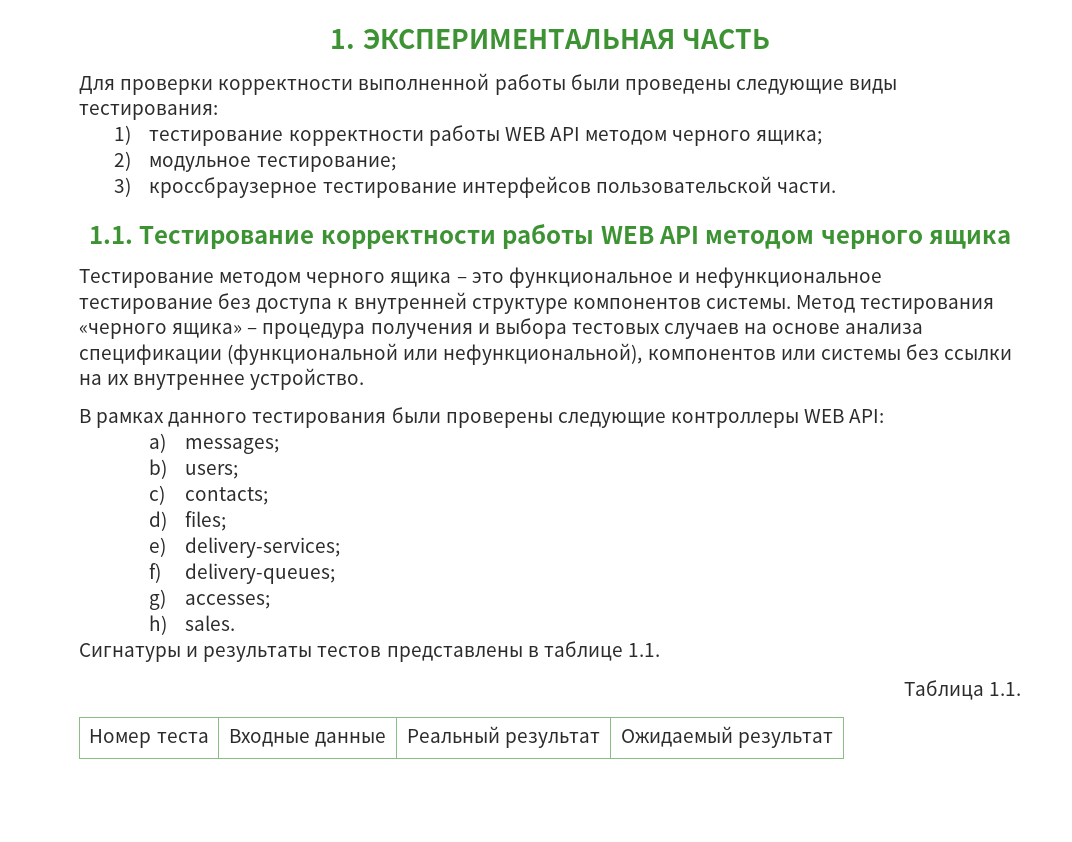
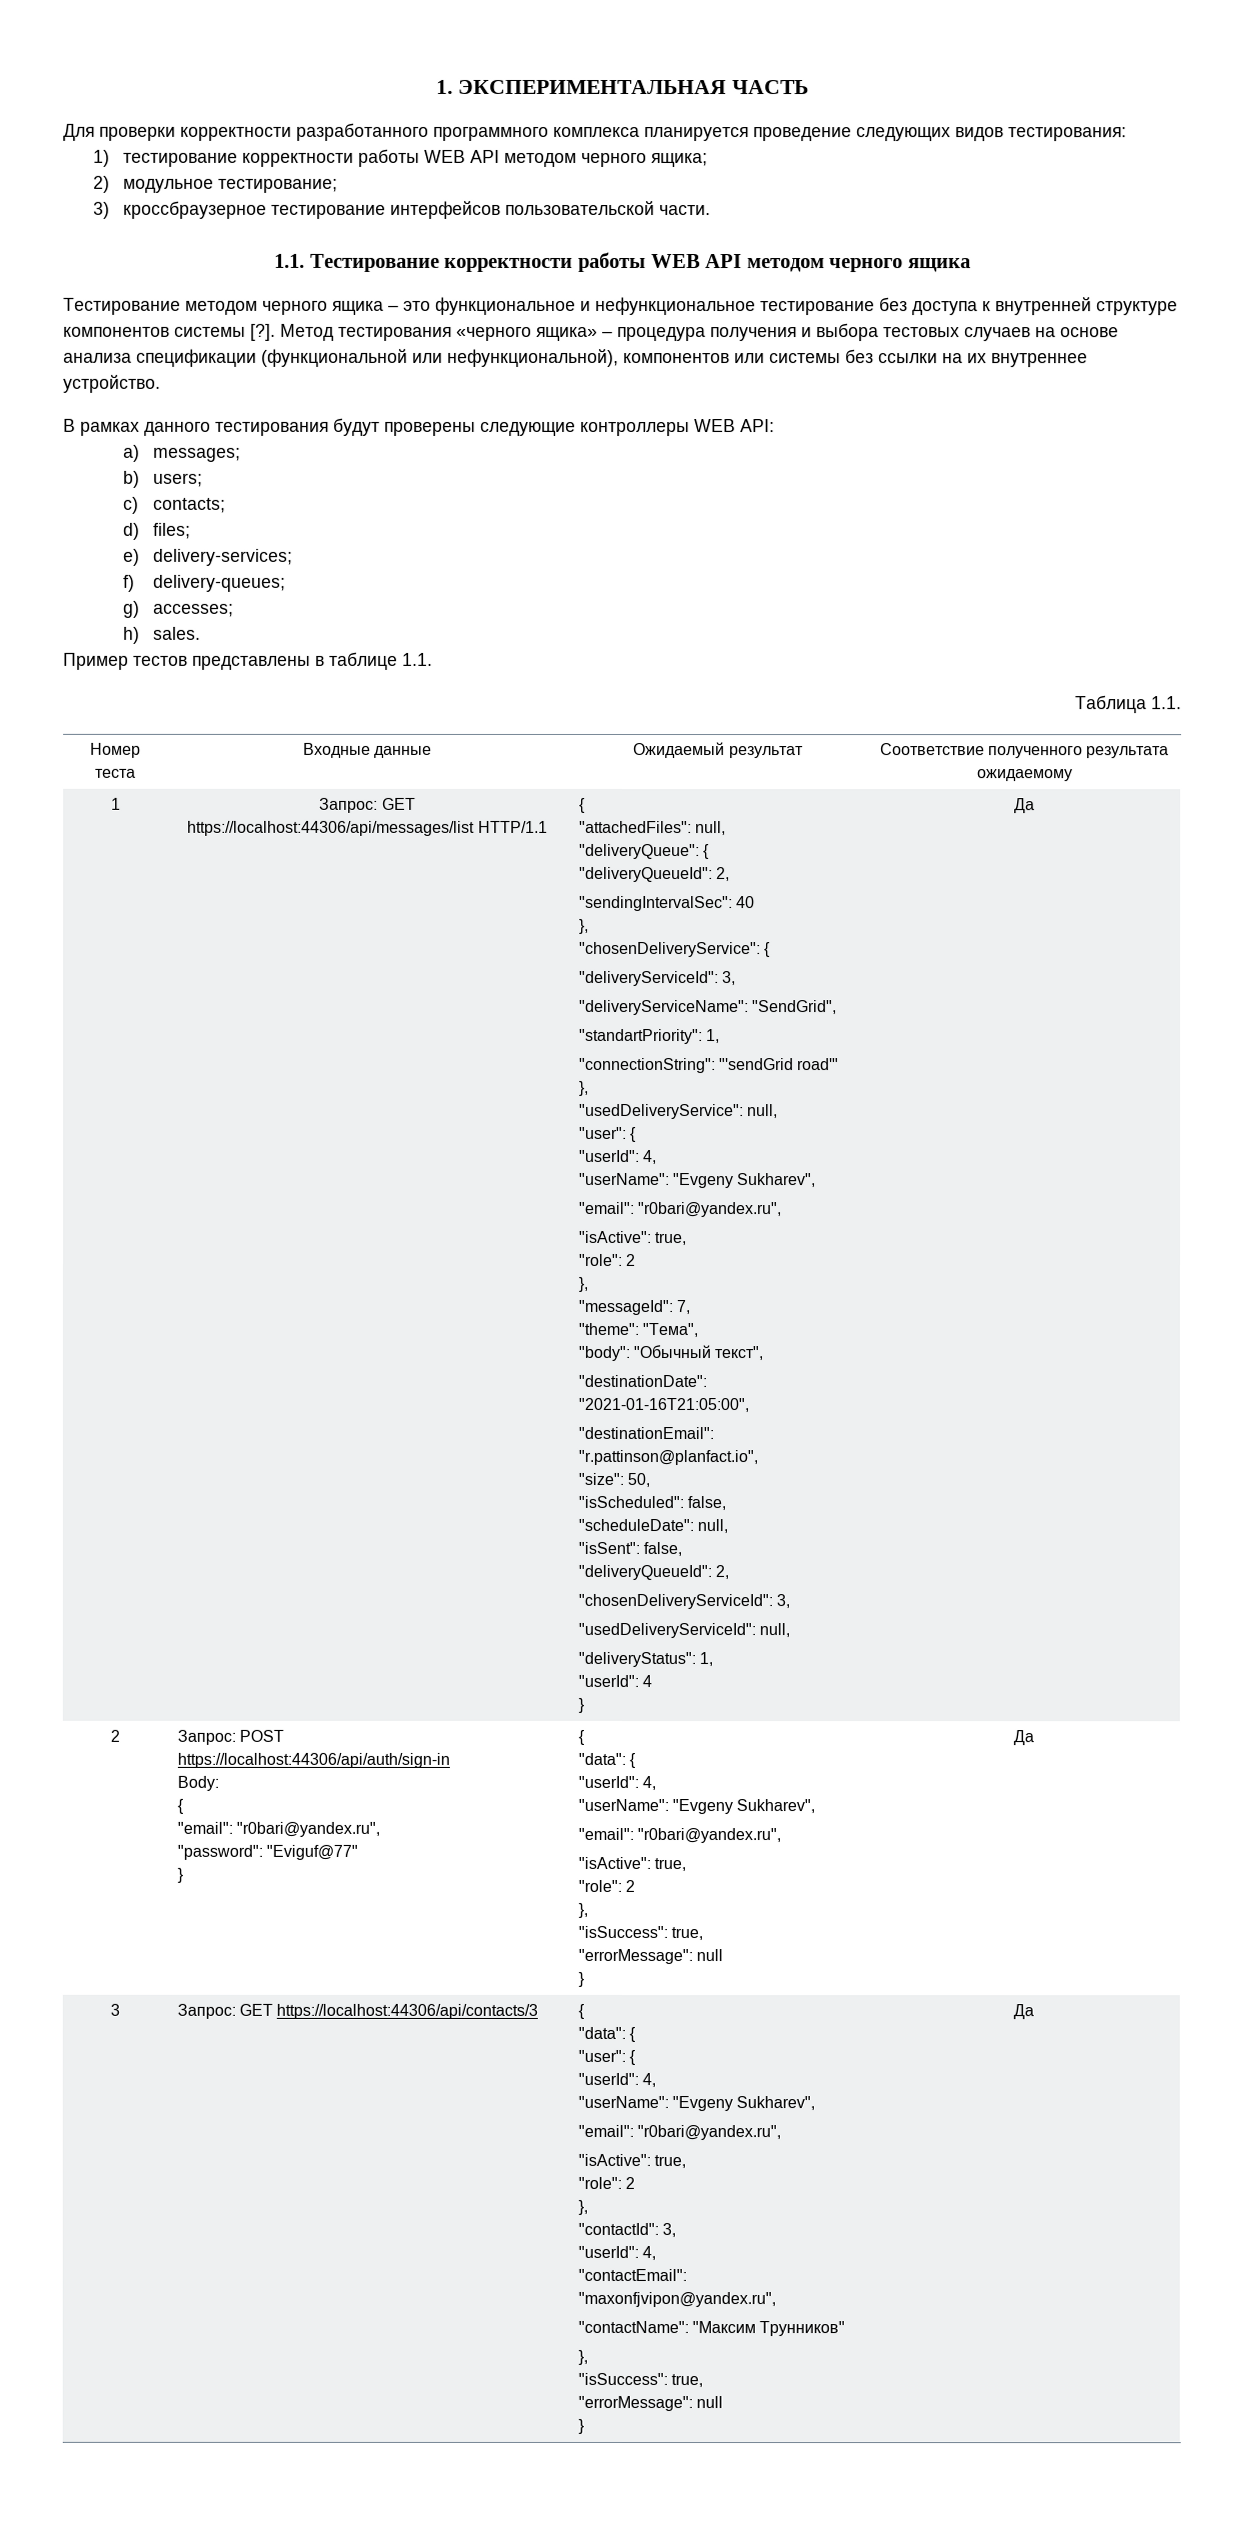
- Для проверки корректности выполненной работы были проведены следующие виды тестирования:
+ Для проверки корректности разработанного программного комплекса планируется проведение следующих видов тестирования:
- Тестирование методом черного ящика – это функциональное и нефункциональное тестирование без доступа к внутренней структуре компонентов системы.
+ Тестирование методом черного ящика – это функциональное и нефункциональное тестирование без доступа к внутренней структуре компонентов системы [?].
- В рамках данного тестирования были проверены следующие контроллеры WEB API:
+ В рамках данного тестирования будут проверены следующие контроллеры WEB API:
- Сигнатуры и результаты тестов представлены в таблице 1.1.
+ Пример тестов представлены в таблице 1.1.
- Номер теста | Входные данные | Реальный результат | Ожидаемый результат
+ Номер теста | Входные данные | Ожидаемый результат | Соответствие полученного результата ожидаемому
+ 1 | Запрос: GET https://localhost:44306/api/messages/list HTTP/1.1 | {
+ "attachedFiles": null,
+ "deliveryQueue": {
+ "deliveryQueueId": 2,
+ "sendingIntervalSec": 40
+ },
+ "chosenDeliveryService": {
+ "deliveryServiceId": 3,
+ "deliveryServiceName": "SendGrid",
+ "standartPriority": 1,
+ "connectionString": "'sendGrid road'"
+ },
+ "usedDeliveryService": null,
+ "user": {
+ "userId": 4,
+ "userName": "Evgeny Sukharev",
+ "email": "r0bari@yandex.ru",
+ "isActive": true,
+ "role": 2
+ },
+ "messageId": 7,
+ "theme": "Тема",
+ "body": "Обычный текст",
+ "destinationDate": "2021-01-16T21:05:00",
+ "destinationEmail": "r.pattinson@planfact.io",
+ "size": 50,
+ "isScheduled": false,
+ "scheduleDate": null,
+ "isSent": false,
+ "deliveryQueueId": 2,
+ "chosenDeliveryServiceId": 3,
+ "usedDeliveryServiceId": null,
+ "deliveryStatus": 1,
+ "userId": 4
+ } | Да
+ 2 | Запрос: POST https://localhost:44306/api/auth/sign-in
+ Body:
+ {
+ "email": "r0bari@yandex.ru",
+ "password": "Eviguf@77"
+ } | {
+ "data": {
+ "userId": 4,
+ "userName": "Evgeny Sukharev",
+ "email": "r0bari@yandex.ru",
+ "isActive": true,
+ "role": 2
+ },
+ "isSuccess": true,
+ "errorMessage": null
+ } | Да
+ 3 | Запрос: GET https://localhost:44306/api/contacts/3 | {
+ "data": {
+ "user": {
+ "userId": 4,
+ "userName": "Evgeny Sukharev",
+ "email": "r0bari@yandex.ru",
+ "isActive": true,
+ "role": 2
+ },
+ "contactId": 3,
+ "userId": 4,
+ "contactEmail": "maxonfjvipon@yandex.ru",
+ "contactName": "Максим Трунников"
+ },
+ "isSuccess": true,
+ "errorMessage": null
+ } | Да

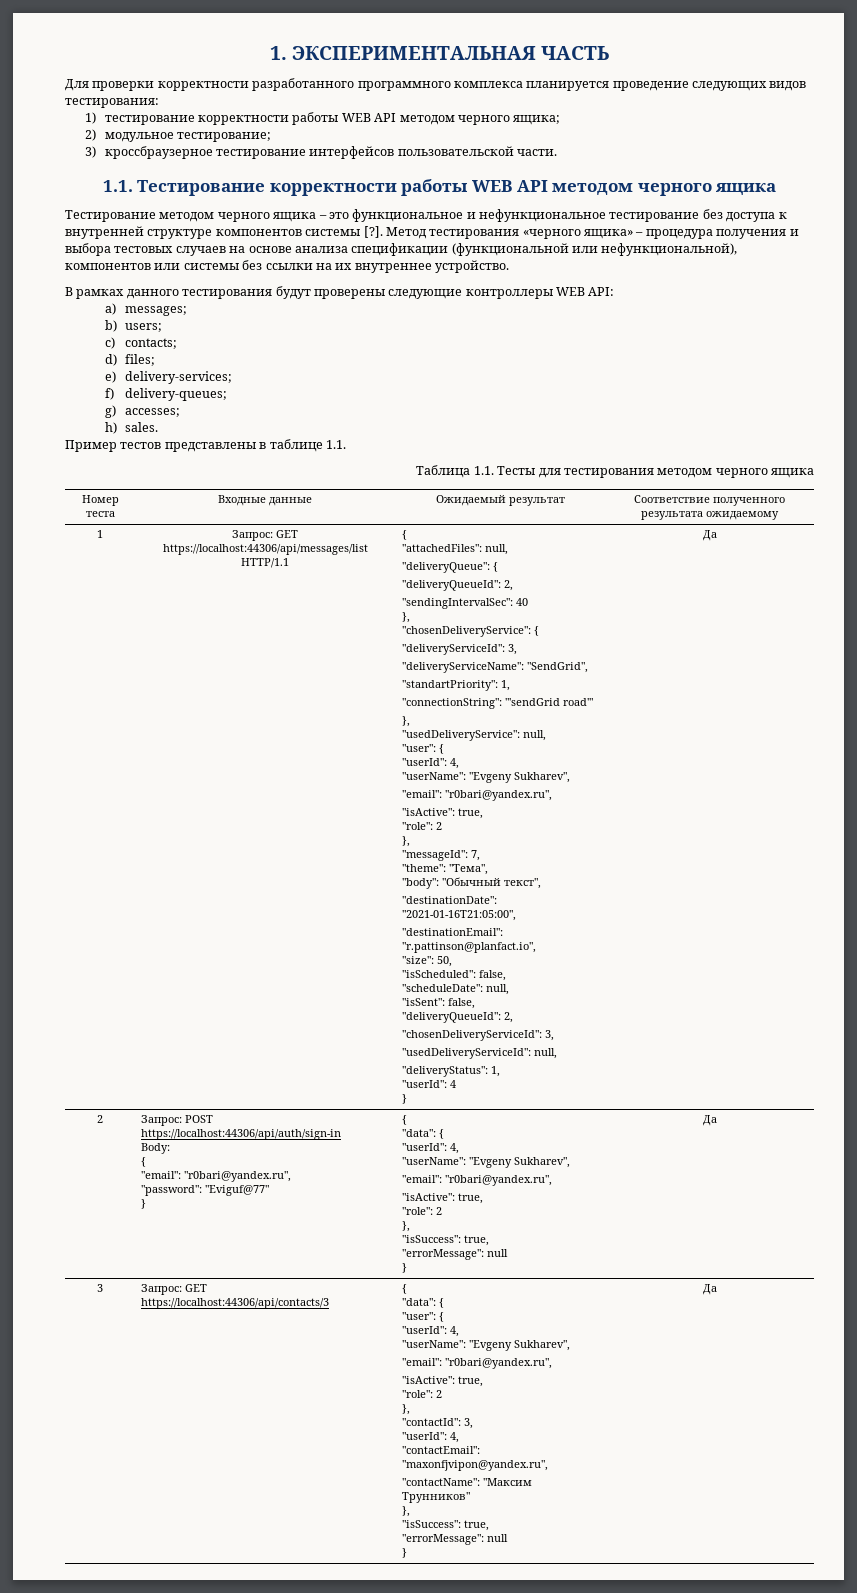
- Таблица 1.1.
+ Таблица 1.1. Тесты для тестирования методом черного ящика

